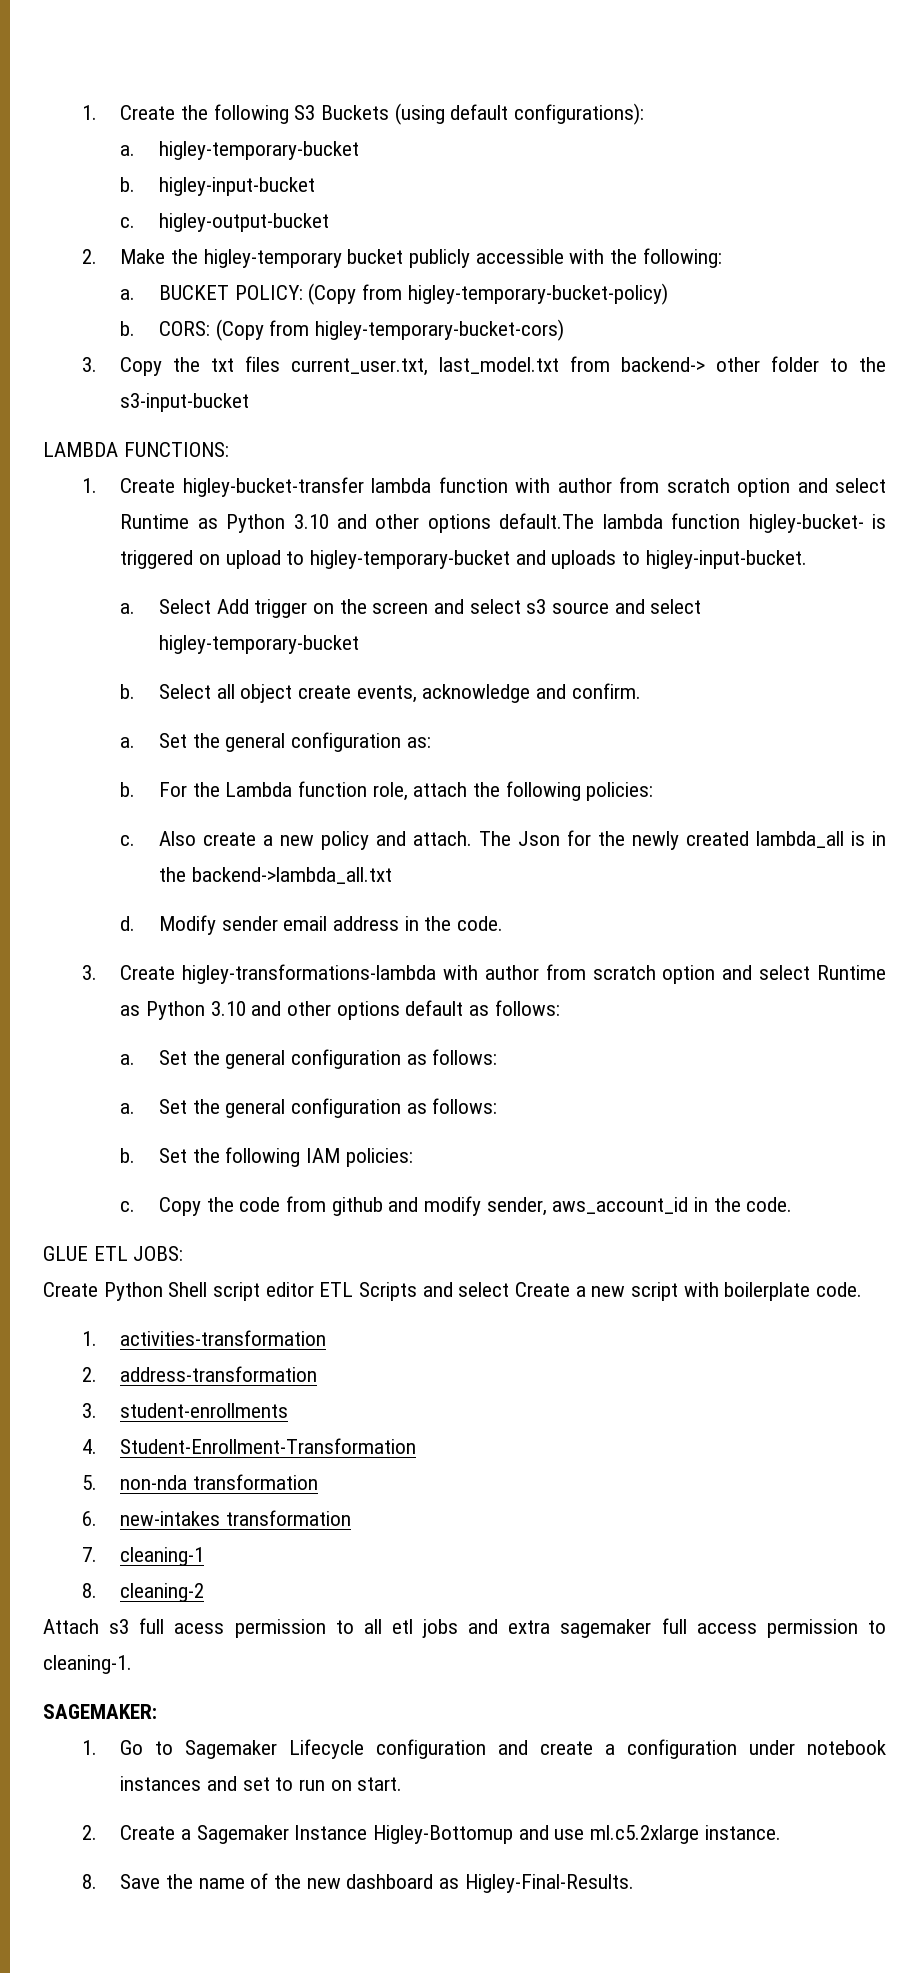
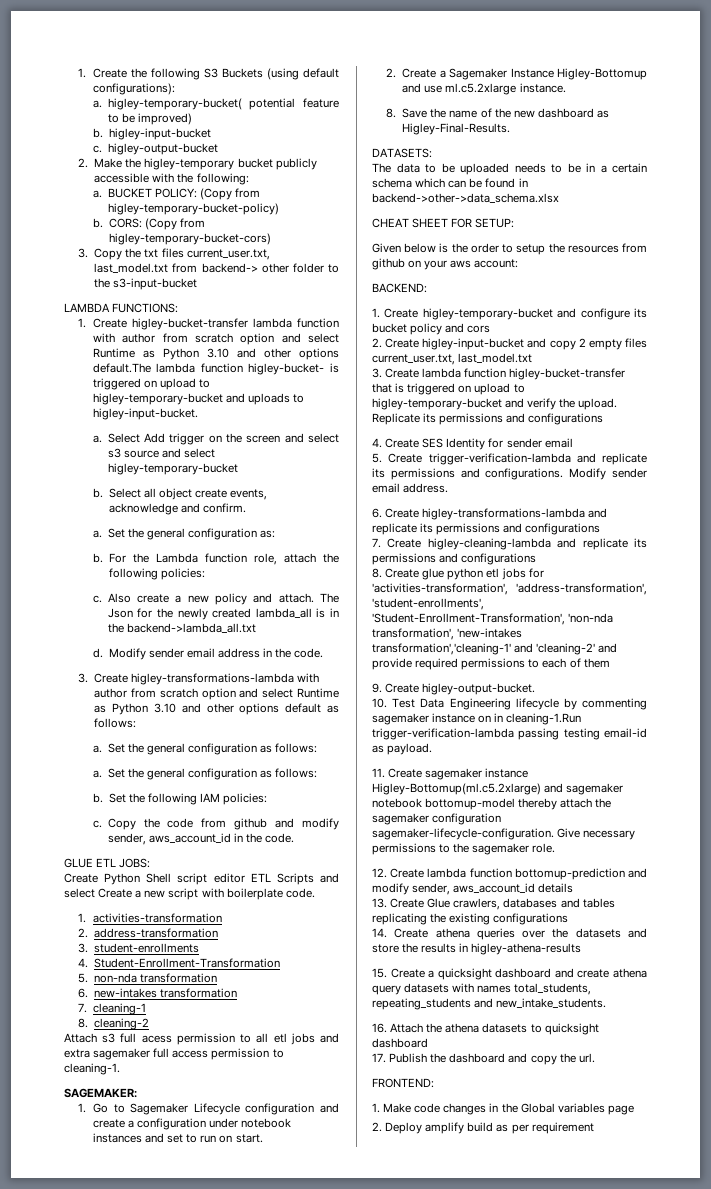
- a. higley-temporary-bucket
+ a. higley-temporary-bucket( potential feature to be improved)
+ DATASETS:
+ The data to be uploaded needs to be in a certain schema which can be found in backend->other->data_schema.xlsx
+ CHEAT SHEET FOR SETUP:
+ Given below is the order to setup the resources from github on your aws account:
+ BACKEND:
+ 1. Create higley-temporary-bucket and configure its bucket policy and cors
+ 2. Create higley-input-bucket and copy 2 empty files current_user.txt, last_model.txt
+ 3. Create lambda function higley-bucket-transfer that is triggered on upload to higley-temporary-bucket and verify the upload. Replicate its permissions and configurations
+ 4. Create SES Identity for sender email
+ 5. Create trigger-verification-lambda and replicate its permissions and configurations. Modify sender email address.
+ 6. Create higley-transformations-lambda and replicate its permissions and configurations
+ 7. Create higley-cleaning-lambda and replicate its permissions and configurations
+ 8. Create glue python etl jobs for 'activities-transformation', 'address-transformation', 'student-enrollments', 'Student-Enrollment-Transformation', 'non-nda transformation', 'new-intakes transformation','cleaning-1' and 'cleaning-2' and provide required permissions to each of them
+ 9. Create higley-output-bucket.
+ 10. Test Data Engineering lifecycle by commenting sagemaker instance on in cleaning-1.Run trigger-verification-lambda passing testing email-id as payload.
+ 11. Create sagemaker instance Higley-Bottomup(ml.c5.2xlarge) and sagemaker notebook bottomup-model thereby attach the sagemaker configuration sagemaker-lifecycle-configuration. Give necessary permissions to the sagemaker role.
+ 12. Create lambda function bottomup-prediction and modify sender, aws_account_id details
+ 13. Create Glue crawlers, databases and tables replicating the existing configurations
+ 14. Create athena queries over the datasets and store the results in higley-athena-results
+ 15. Create a quicksight dashboard and create athena query datasets with names total_students, repeating_students and new_intake_students.
+ 16. Attach the athena datasets to quicksight dashboard
+ 17. Publish the dashboard and copy the url.
+ FRONTEND:
+ 1. Make code changes in the Global variables page
+ 2. Deploy amplify build as per requirement

